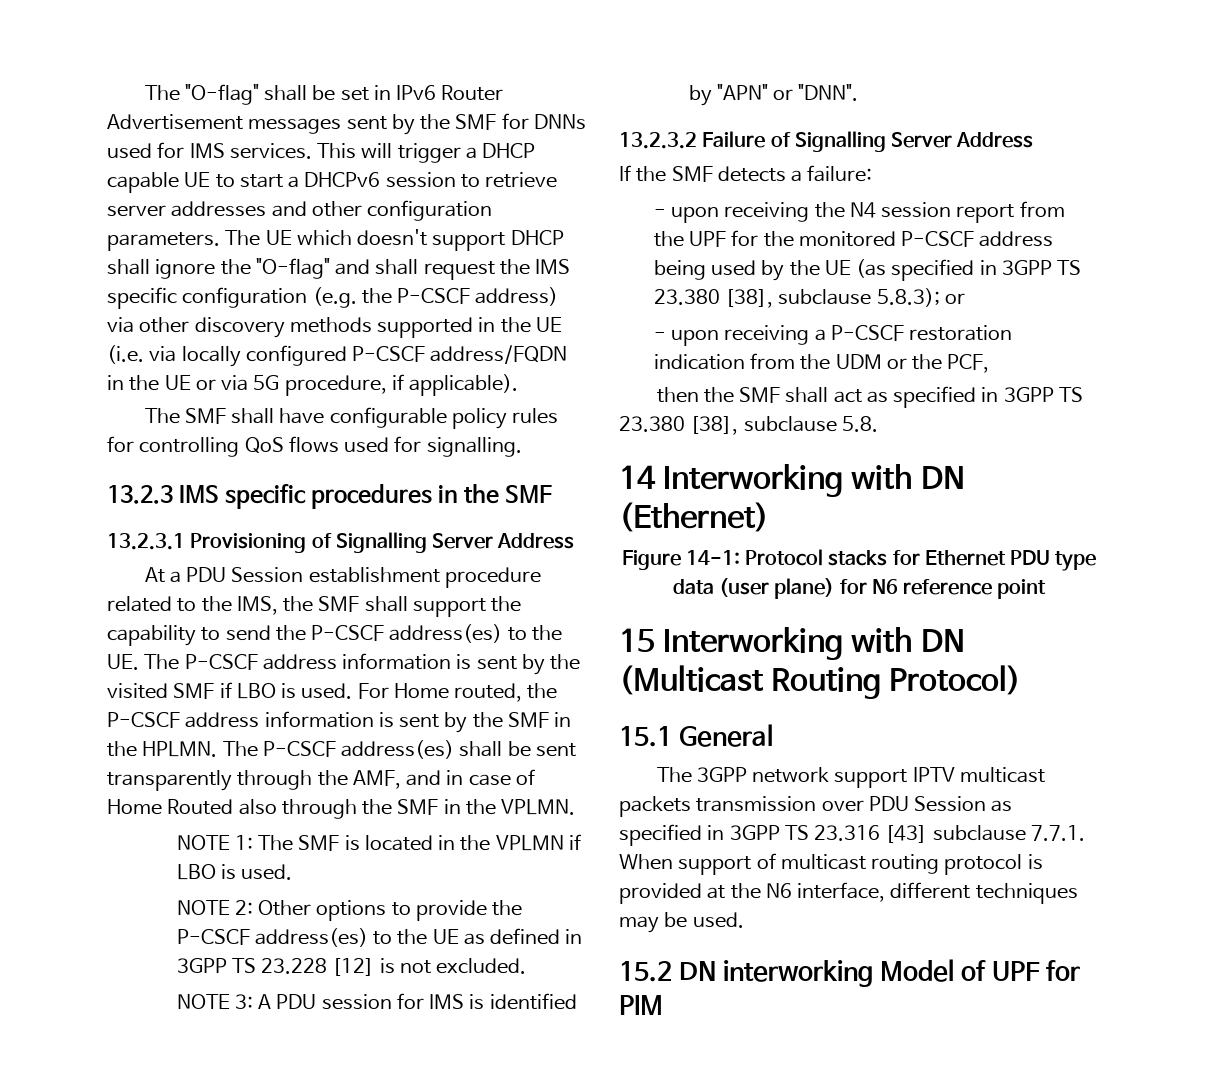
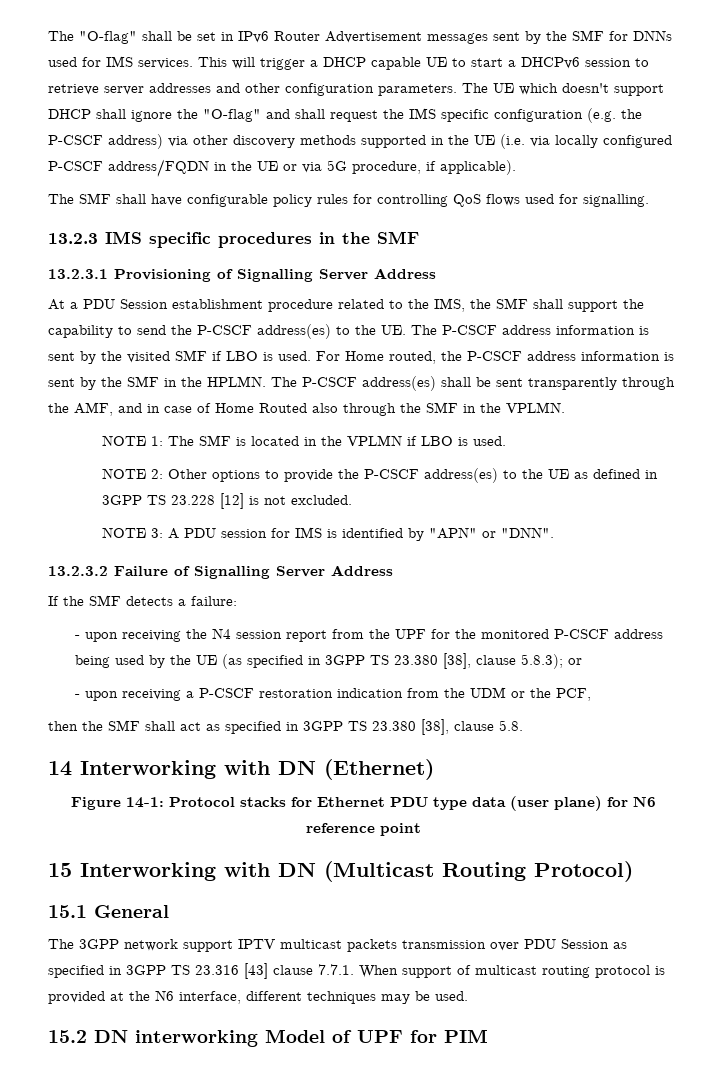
- - upon receiving the N4 session report from the UPF for the monitored P-CSCF address being used by the UE (as specified in 3GPP TS 23.380 [38], subclause 5.8.3); or
+ - upon receiving the N4 session report from the UPF for the monitored P-CSCF address being used by the UE (as specified in 3GPP TS 23.380 [38], clause 5.8.3); or
- then the SMF shall act as specified in 3GPP TS 23.380 [38], subclause 5.8.
+ then the SMF shall act as specified in 3GPP TS 23.380 [38], clause 5.8.
- The 3GPP network support IPTV multicast packets transmission over PDU Session as specified in 3GPP TS 23.316 [43] subclause 7.7.1. When support of multicast routing protocol is provided at the N6 interface, different techniques may be used.
+ The 3GPP network support IPTV multicast packets transmission over PDU Session as specified in 3GPP TS 23.316 [43] clause 7.7.1. When support of multicast routing protocol is provided at the N6 interface, different techniques may be used.

